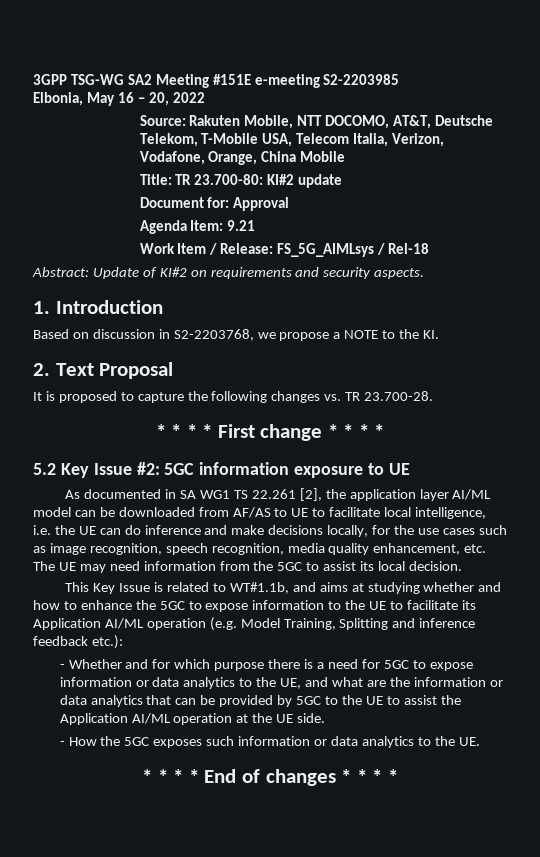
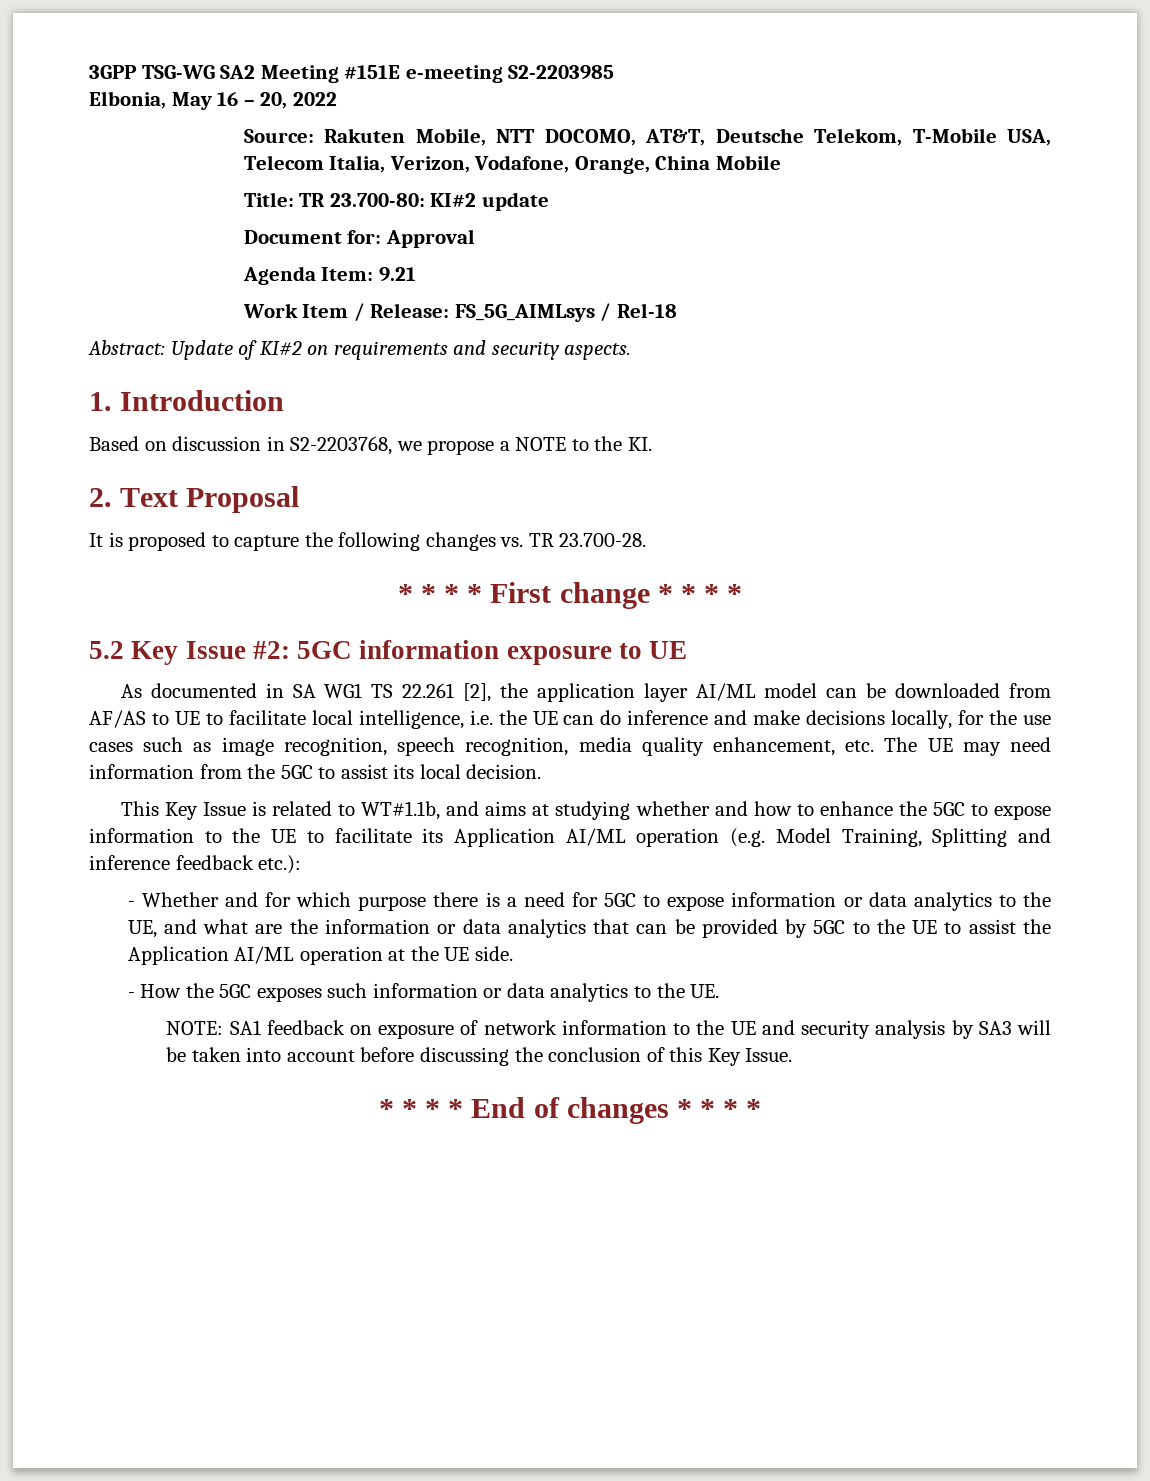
+ NOTE: SA1 feedback on exposure of network information to the UE and security analysis by SA3 will be taken into account before discussing the conclusion of this Key Issue.

